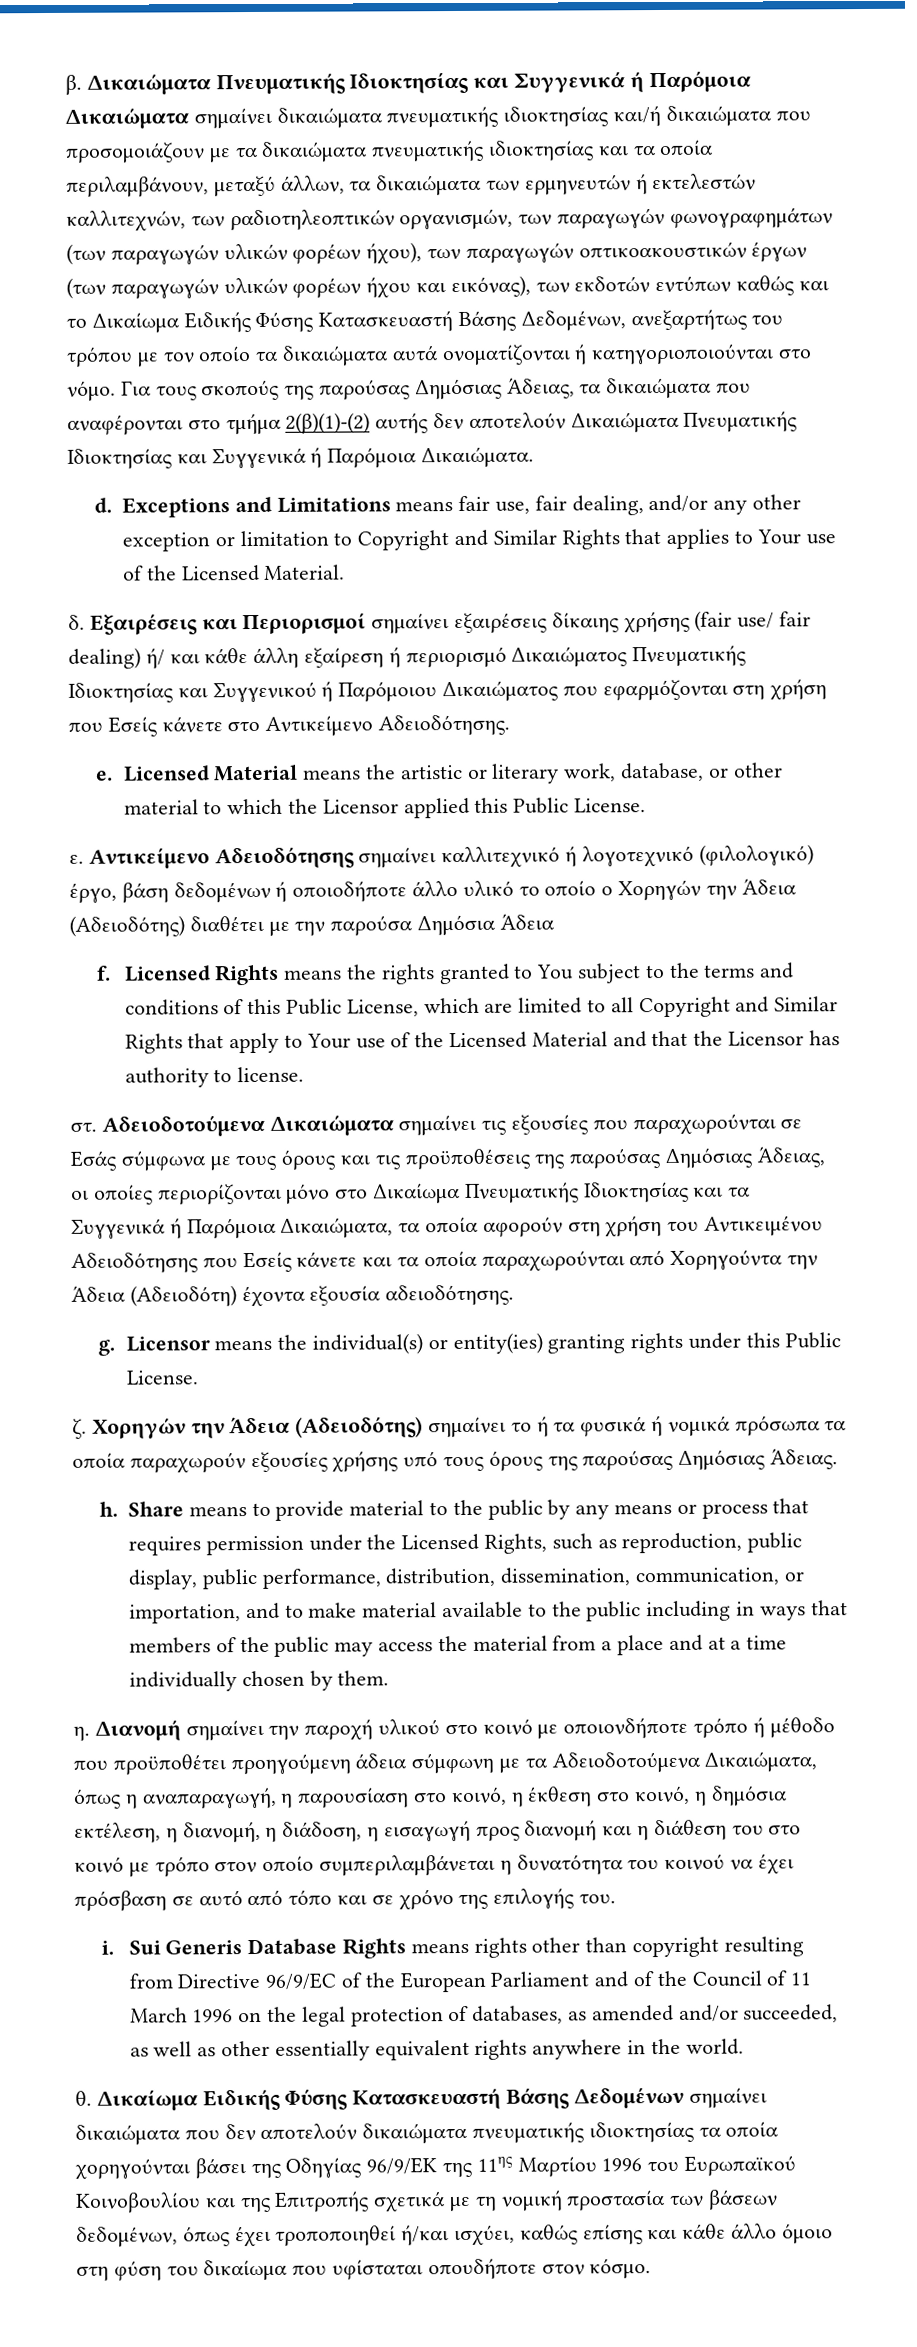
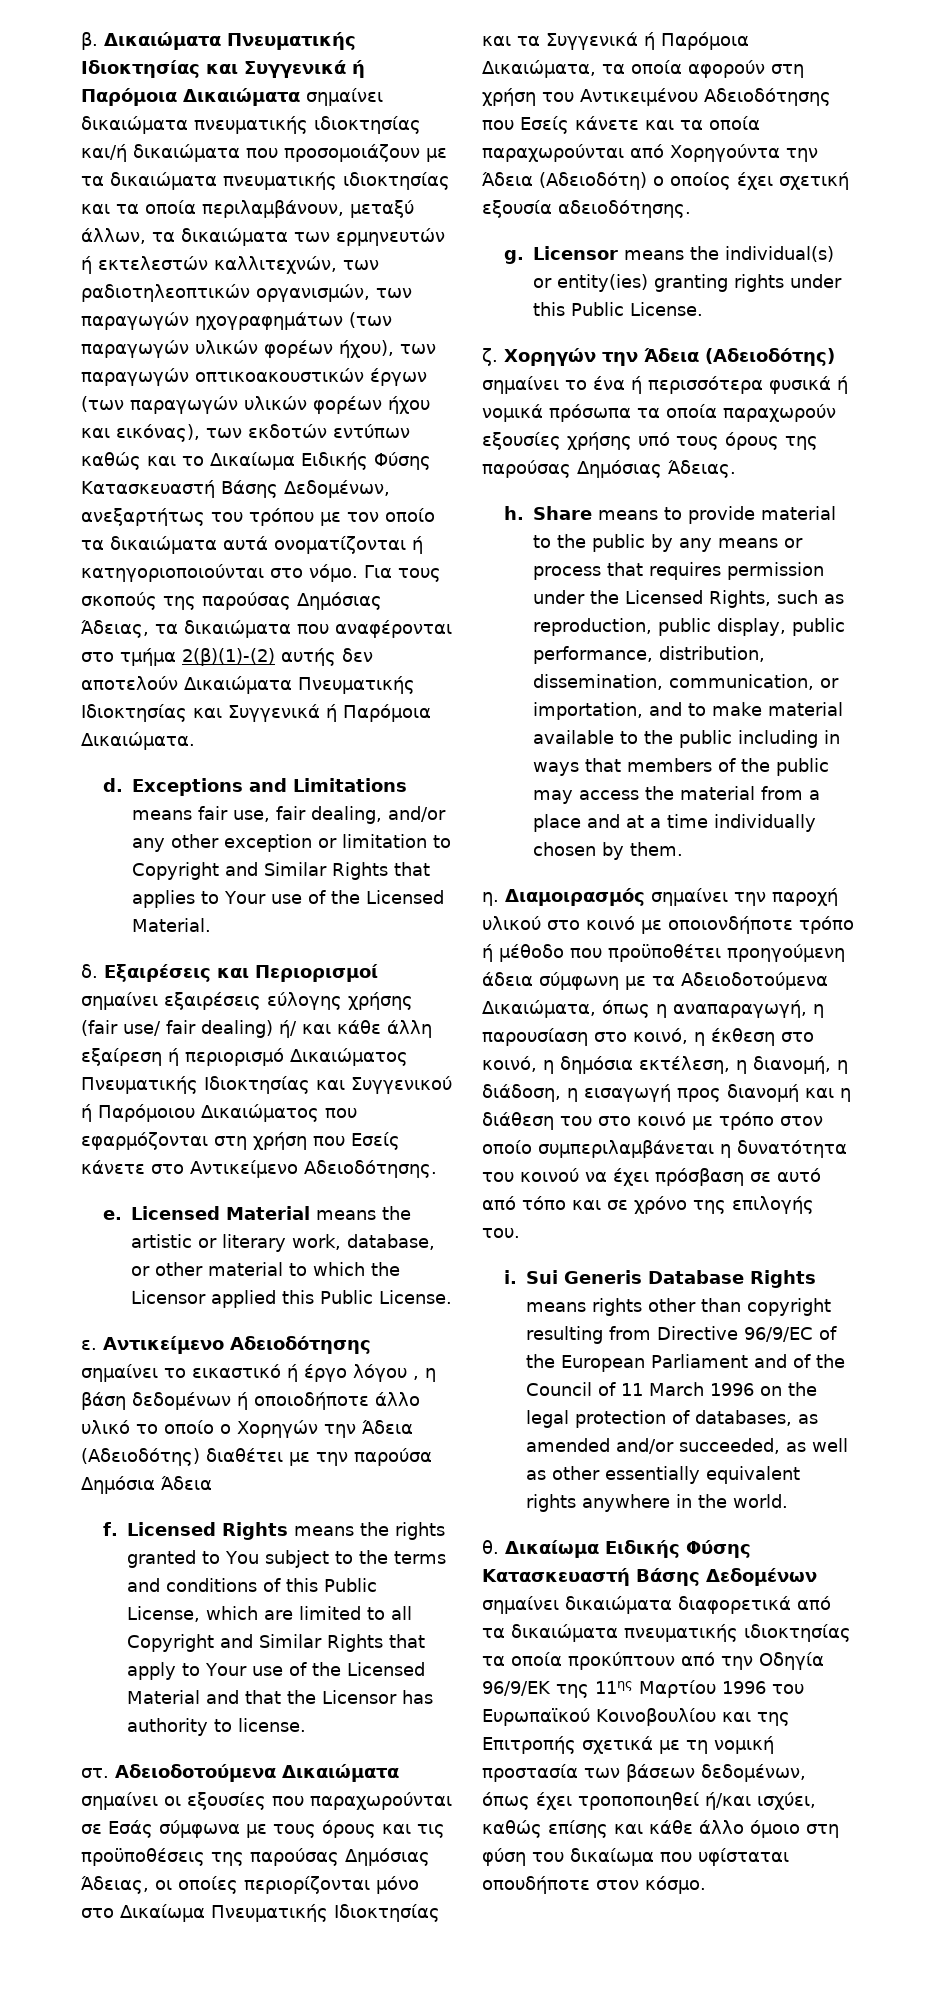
- Δικαιώματα Πνευματικής Ιδιοκτησίας και Συγγενικά ή Παρόμοια Δικαιώματα σημαίνει δικαιώματα πνευματικής ιδιοκτησίας και/ή δικαιώματα που προσομοιάζουν με τα δικαιώματα πνευματικής ιδιοκτησίας και τα οποία περιλαμβάνουν, μεταξύ άλλων, τα δικαιώματα των ερμηνευτών ή εκτελεστών καλλιτεχνών, των ραδιοτηλεοπτικών οργανισμών, των παραγωγών φωνογραφημάτων (των παραγωγών υλικών φορέων ήχου), των παραγωγών οπτικοακουστικών έργων (των παραγωγών υλικών φορέων ήχου και εικόνας), των εκδοτών εντύπων καθώς και το Δικαίωμα Ειδικής Φύσης Κατασκευαστή Βάσης Δεδομένων, ανεξαρτήτως του τρόπου με τον οποίο τα δικαιώματα αυτά ονοματίζονται ή κατηγοριοποιούνται στο νόμο.
+ Δικαιώματα Πνευματικής Ιδιοκτησίας και Συγγενικά ή Παρόμοια Δικαιώματα σημαίνει δικαιώματα πνευματικής ιδιοκτησίας και/ή δικαιώματα που προσομοιάζουν με τα δικαιώματα πνευματικής ιδιοκτησίας και τα οποία περιλαμβάνουν, μεταξύ άλλων, τα δικαιώματα των ερμηνευτών ή εκτελεστών καλλιτεχνών, των ραδιοτηλεοπτικών οργανισμών, των παραγωγών ηχογραφημάτων (των παραγωγών υλικών φορέων ήχου), των παραγωγών οπτικοακουστικών έργων (των παραγωγών υλικών φορέων ήχου και εικόνας), των εκδοτών εντύπων καθώς και το Δικαίωμα Ειδικής Φύσης Κατασκευαστή Βάσης Δεδομένων, ανεξαρτήτως του τρόπου με τον οποίο τα δικαιώματα αυτά ονοματίζονται ή κατηγοριοποιούνται στο νόμο.
- Εξαιρέσεις και Περιορισμοί σημαίνει εξαιρέσεις δίκαιης χρήσης (fair use/ fair dealing) ή/ και κάθε άλλη εξαίρεση ή περιορισμό Δικαιώματος Πνευματικής Ιδιοκτησίας και Συγγενικού ή Παρόμοιου Δικαιώματος που εφαρμόζονται στη χρήση που Εσείς κάνετε στο Αντικείμενο Αδειοδότησης.
+ Εξαιρέσεις και Περιορισμοί σημαίνει εξαιρέσεις εύλογης χρήσης (fair use/ fair dealing) ή/ και κάθε άλλη εξαίρεση ή περιορισμό Δικαιώματος Πνευματικής Ιδιοκτησίας και Συγγενικού ή Παρόμοιου Δικαιώματος που εφαρμόζονται στη χρήση που Εσείς κάνετε στο Αντικείμενο Αδειοδότησης.
- Αντικείμενο Αδειοδότησης σημαίνει καλλιτεχνικό ή λογοτεχνικό (φιλολογικό) έργο, βάση δεδομένων ή οποιοδήποτε άλλο υλικό το οποίο ο Χορηγών την Άδεια (Αδειοδότης) διαθέτει με την παρούσα Δημόσια Άδεια
+ Αντικείμενο Αδειοδότησης σημαίνει το εικαστικό ή έργο λόγου , η βάση δεδομένων ή οποιοδήποτε άλλο υλικό το οποίο ο Χορηγών την Άδεια (Αδειοδότης) διαθέτει με την παρούσα Δημόσια Άδεια
- Αδειοδοτούμενα Δικαιώματα σημαίνει τις εξουσίες που παραχωρούνται σε Εσάς σύμφωνα με τους όρους και τις προϋποθέσεις της παρούσας Δημόσιας Άδειας, οι οποίες περιορίζονται μόνο στο Δικαίωμα Πνευματικής Ιδιοκτησίας και τα Συγγενικά ή Παρόμοια Δικαιώματα, τα οποία αφορούν στη χρήση του Αντικειμένου Αδειοδότησης που Εσείς κάνετε και τα οποία παραχωρούνται από Χορηγούντα την Άδεια (Αδειοδότη) έχοντα εξουσία αδειοδότησης.
+ Αδειοδοτούμενα Δικαιώματα σημαίνει οι εξουσίες που παραχωρούνται σε Εσάς σύμφωνα με τους όρους και τις προϋποθέσεις της παρούσας Δημόσιας Άδειας, οι οποίες περιορίζονται μόνο στο Δικαίωμα Πνευματικής Ιδιοκτησίας και τα Συγγενικά ή Παρόμοια Δικαιώματα, τα οποία αφορούν στη χρήση του Αντικειμένου Αδειοδότησης που Εσείς κάνετε και τα οποία παραχωρούνται από Χορηγούντα την Άδεια (Αδειοδότη) ο οποίος έχει σχετική εξουσία αδειοδότησης.
- Χορηγών την Άδεια (Αδειοδότης) σημαίνει το ή τα φυσικά ή νομικά πρόσωπα τα οποία παραχωρούν εξουσίες χρήσης υπό τους όρους της παρούσας Δημόσιας Άδειας.
+ Χορηγών την Άδεια (Αδειοδότης) σημαίνει το ένα ή περισσότερα φυσικά ή νομικά πρόσωπα τα οποία παραχωρούν εξουσίες χρήσης υπό τους όρους της παρούσας Δημόσιας Άδειας.
- Διανομή σημαίνει την παροχή υλικού στο κοινό με οποιονδήποτε τρόπο ή μέθοδο που προϋποθέτει προηγούμενη άδεια σύμφωνη με τα Αδειοδοτούμενα Δικαιώματα, όπως η αναπαραγωγή, η παρουσίαση στο κοινό, η έκθεση στο κοινό, η δημόσια εκτέλεση, η διανομή, η διάδοση, η εισαγωγή προς διανομή και η διάθεση του στο κοινό με τρόπο στον οποίο συμπεριλαμβάνεται η δυνατότητα του κοινού να έχει πρόσβαση σε αυτό από τόπο και σε χρόνο της επιλογής του.
+ Διαμοιρασμός σημαίνει την παροχή υλικού στο κοινό με οποιονδήποτε τρόπο ή μέθοδο που προϋποθέτει προηγούμενη άδεια σύμφωνη με τα Αδειοδοτούμενα Δικαιώματα, όπως η αναπαραγωγή, η παρουσίαση στο κοινό, η έκθεση στο κοινό, η δημόσια εκτέλεση, η διανομή, η διάδοση, η εισαγωγή προς διανομή και η διάθεση του στο κοινό με τρόπο στον οποίο συμπεριλαμβάνεται η δυνατότητα του κοινού να έχει πρόσβαση σε αυτό από τόπο και σε χρόνο της επιλογής του.
- Δικαίωμα Ειδικής Φύσης Κατασκευαστή Βάσης Δεδομένων σημαίνει δικαιώματα που δεν αποτελούν δικαιώματα πνευματικής ιδιοκτησίας τα οποία χορηγούνται βάσει της Οδηγίας 96/9/ΕΚ της 11ης Μαρτίου 1996 του Ευρωπαϊκού Κοινοβουλίου και της Επιτροπής σχετικά με τη νομική προστασία των βάσεων δεδομένων, όπως έχει τροποποιηθεί ή/και ισχύει, καθώς επίσης και κάθε άλλο όμοιο στη φύση του δικαίωμα που υφίσταται οπουδήποτε στον κόσμο.
+ Δικαίωμα Ειδικής Φύσης Κατασκευαστή Βάσης Δεδομένων σημαίνει δικαιώματα διαφορετικά από τα δικαιώματα πνευματικής ιδιοκτησίας τα οποία προκύπτουν από την Οδηγία 96/9/ΕΚ της 11ης Μαρτίου 1996 του Ευρωπαϊκού Κοινοβουλίου και της Επιτροπής σχετικά με τη νομική προστασία των βάσεων δεδομένων, όπως έχει τροποποιηθεί ή/και ισχύει, καθώς επίσης και κάθε άλλο όμοιο στη φύση του δικαίωμα που υφίσταται οπουδήποτε στον κόσμο.

